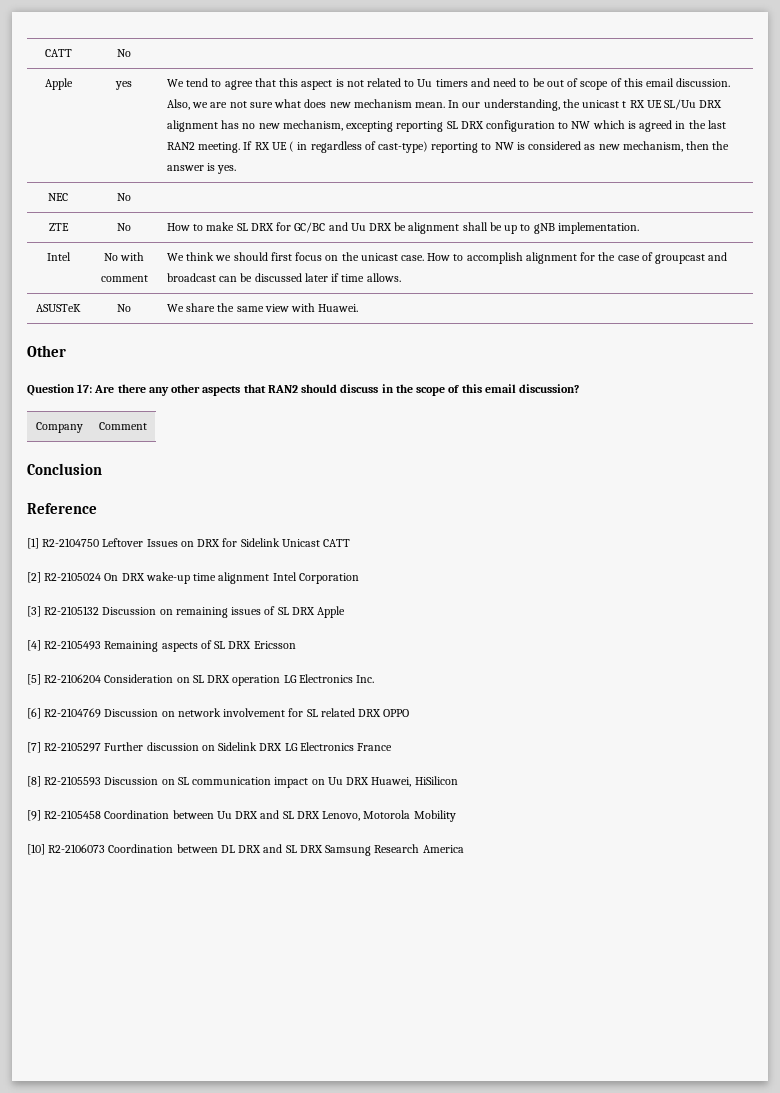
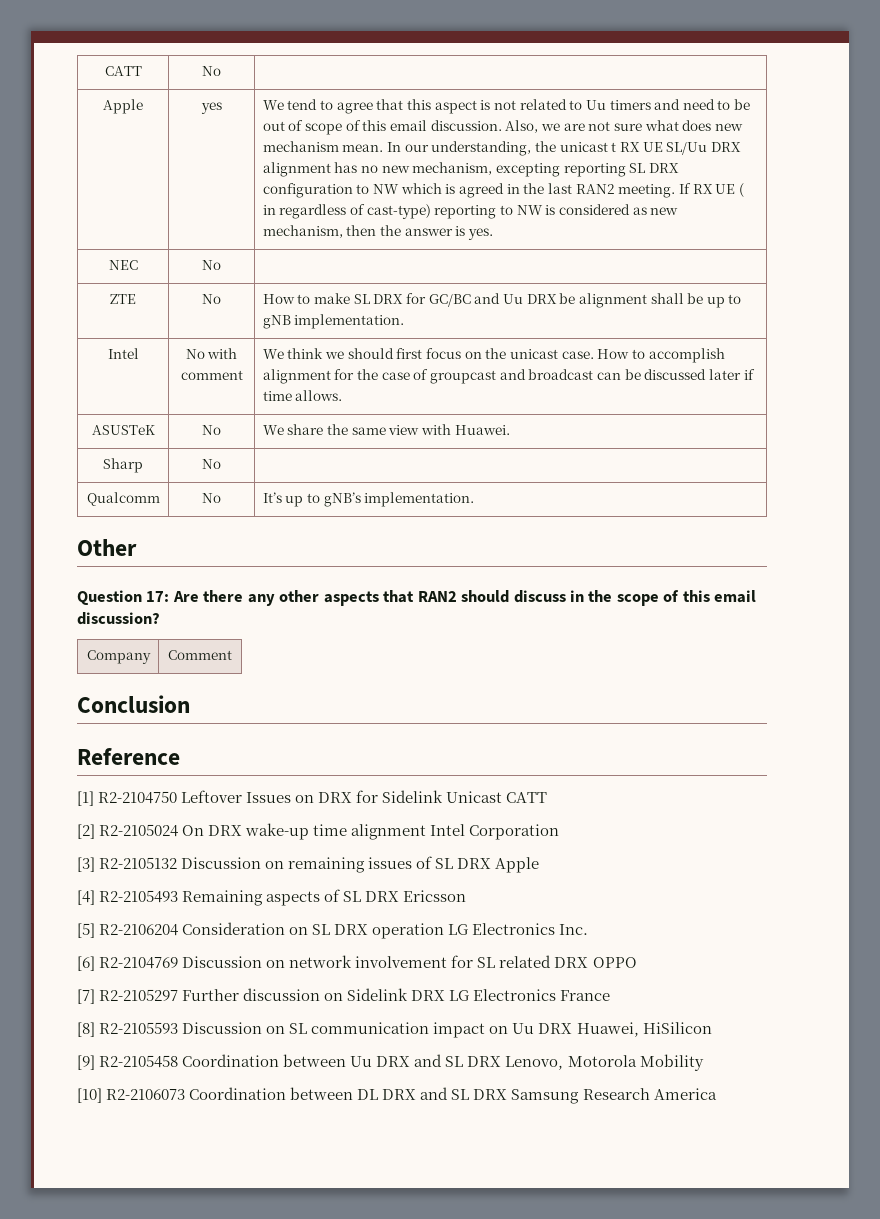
+ Sharp | No |
+ Qualcomm | No | It’s up to gNB’s implementation.

